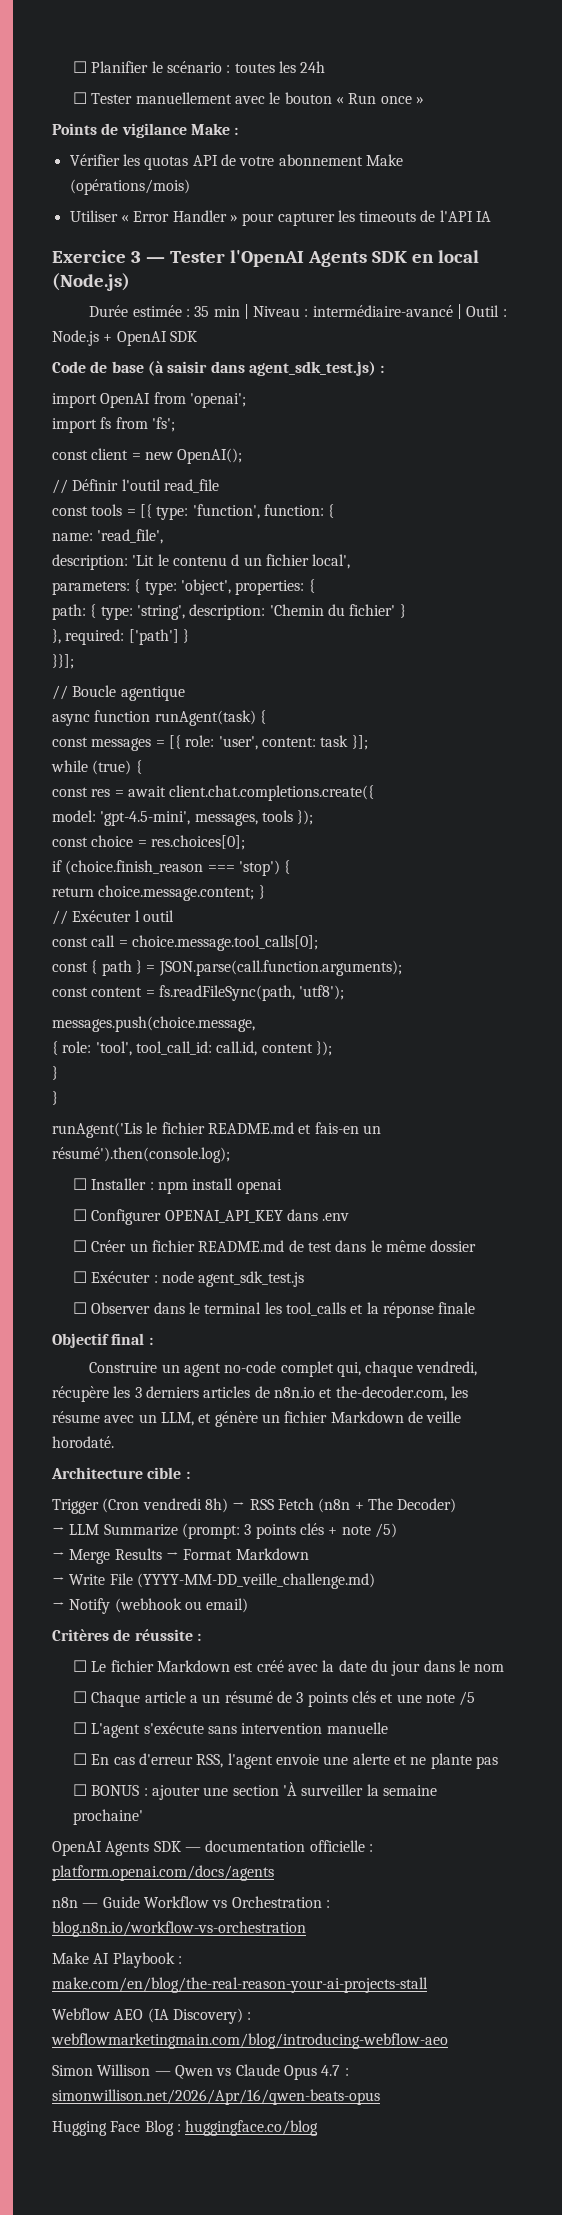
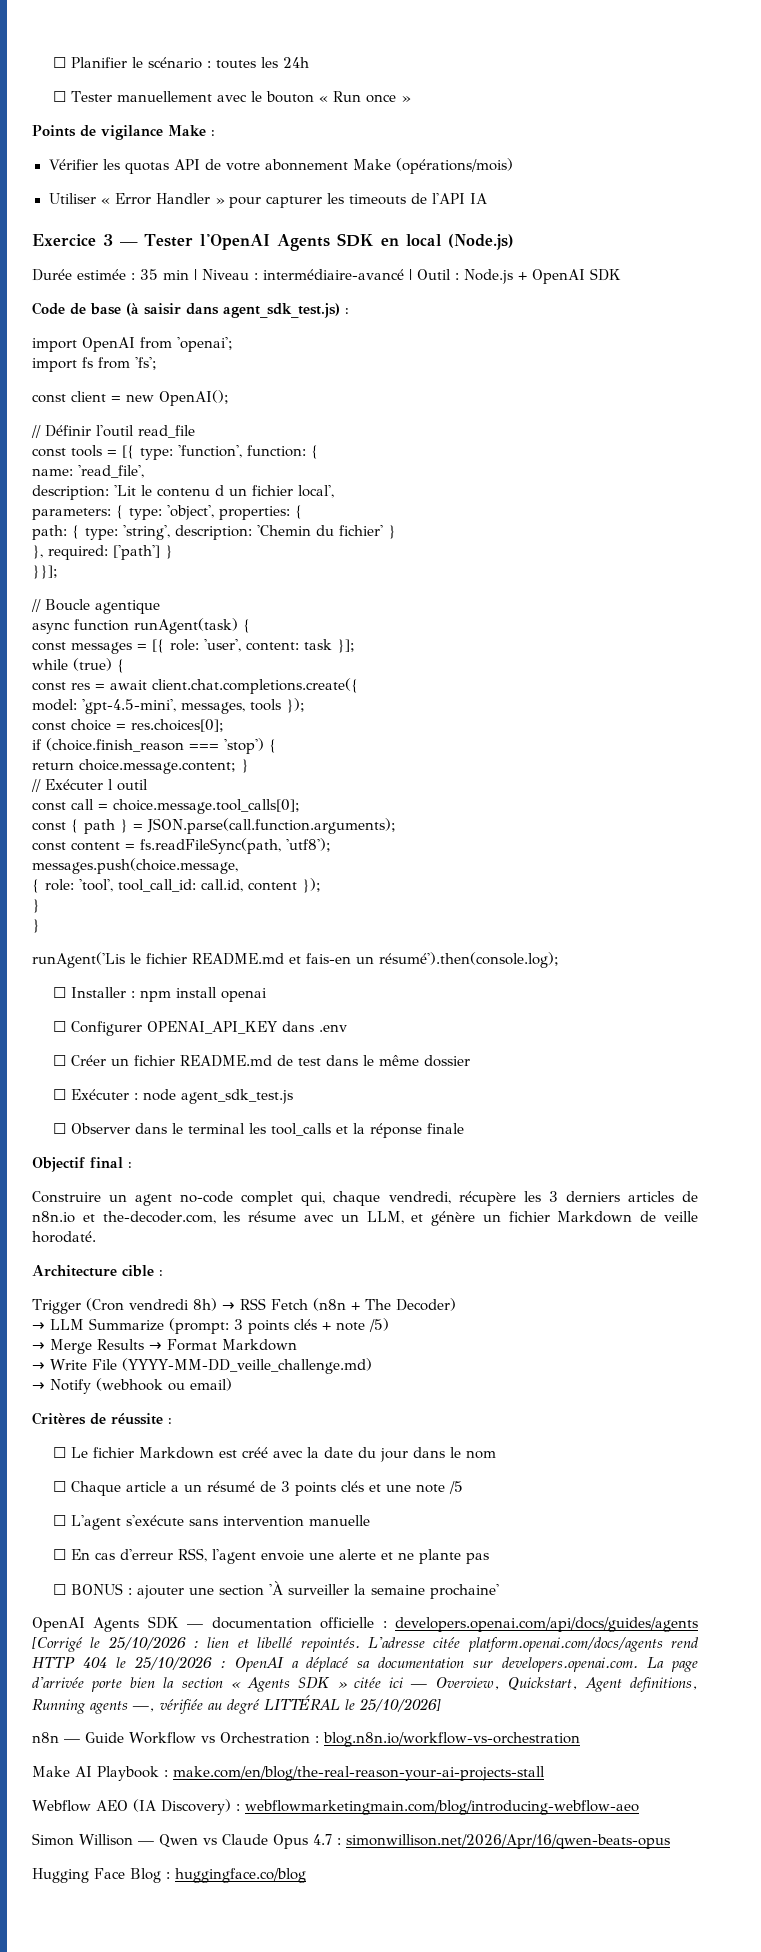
- OpenAI Agents SDK — documentation officielle : platform.openai.com/docs/agents
+ OpenAI Agents SDK — documentation officielle : developers.openai.com/api/docs/guides/agents [Corrigé le 25/10/2026 : lien et libellé repointés. L'adresse citée platform.openai.com/docs/agents rend HTTP 404 le 25/10/2026 : OpenAI a déplacé sa documentation sur developers.openai.com. La page d'arrivée porte bien la section « Agents SDK » citée ici — Overview, Quickstart, Agent definitions, Running agents —, vérifiée au degré LITTÉRAL le 25/10/2026]

